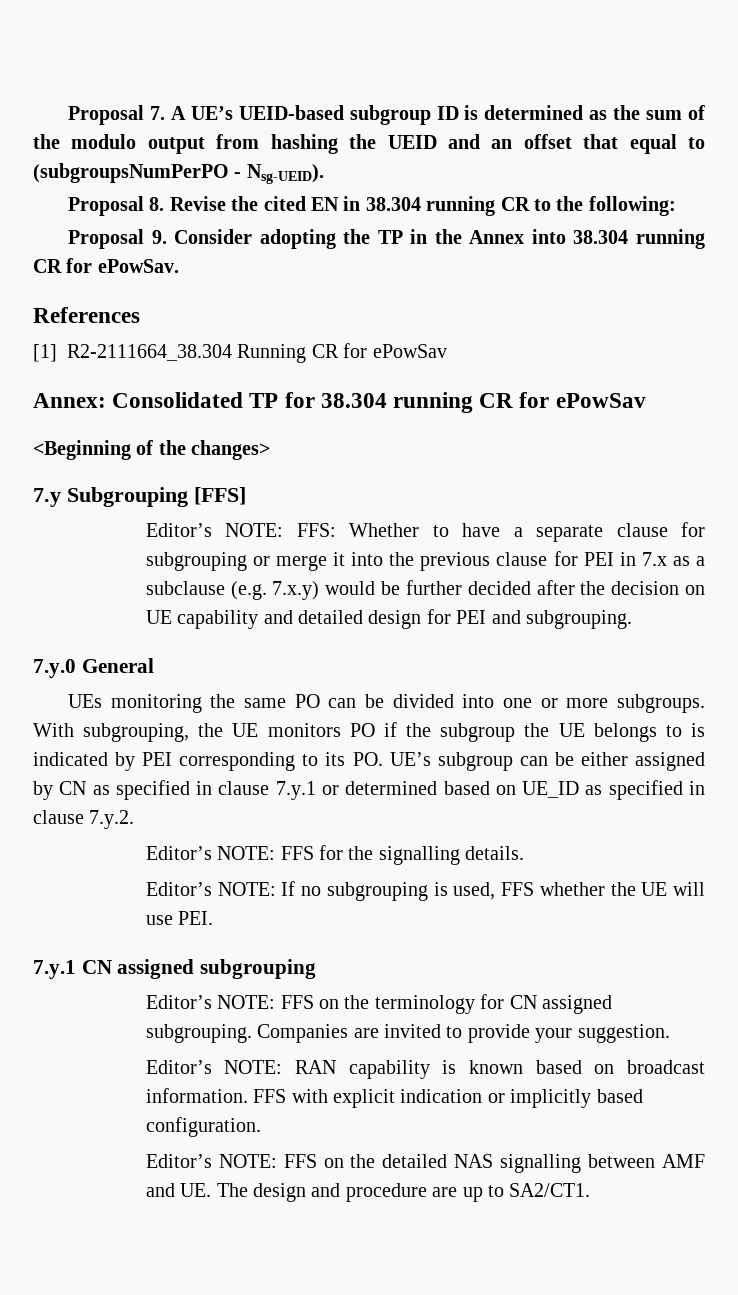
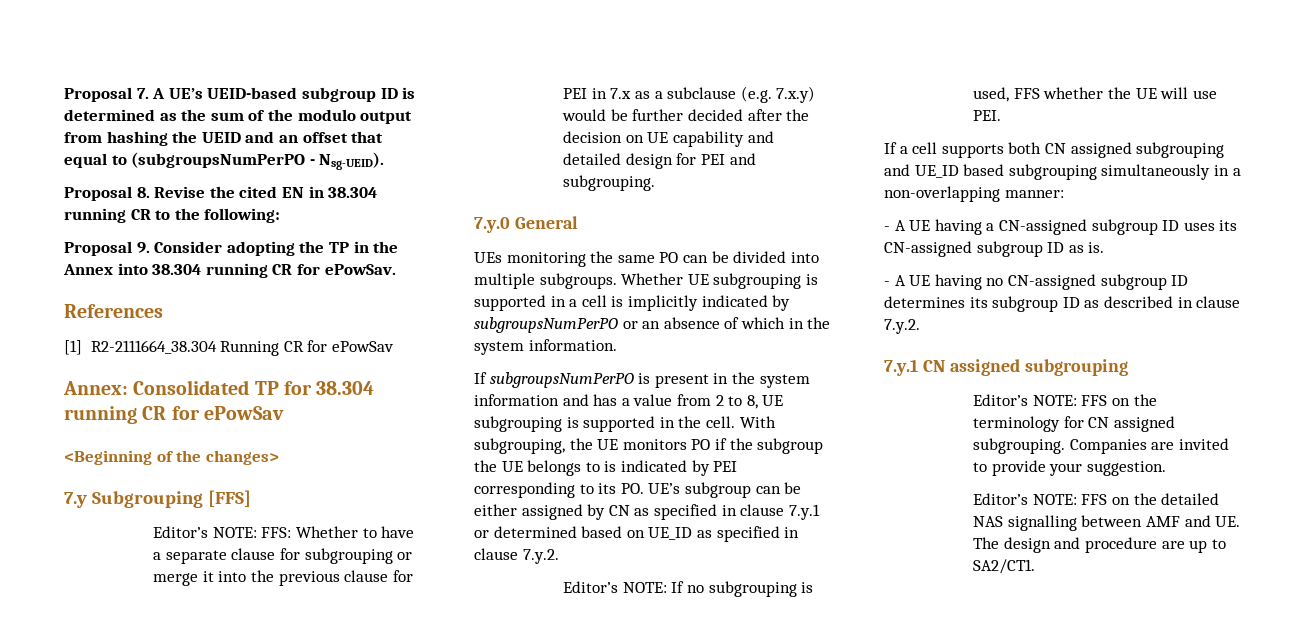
- UEs monitoring the same PO can be divided into one or more subgroups.
+ UEs monitoring the same PO can be divided into multiple subgroups. Whether UE subgrouping is supported in a cell is implicitly indicated by subgroupsNumPerPO or an absence of which in the system information.
+ If subgroupsNumPerPO is present in the system information and has a value from 2 to 8, UE subgrouping is supported in the cell.
- Editor’s NOTE: FFS for the signalling details.
+ If a cell supports both CN assigned subgrouping and UE_ID based subgrouping simultaneously in a non-overlapping manner:
+ - A UE having a CN-assigned subgroup ID uses its CN-assigned subgroup ID as is.
+ - A UE having no CN-assigned subgroup ID determines its subgroup ID as described in clause 7.y.2.
- Editor’s NOTE: RAN capability is known based on broadcast information. FFS with explicit indication or implicitly based configuration.

